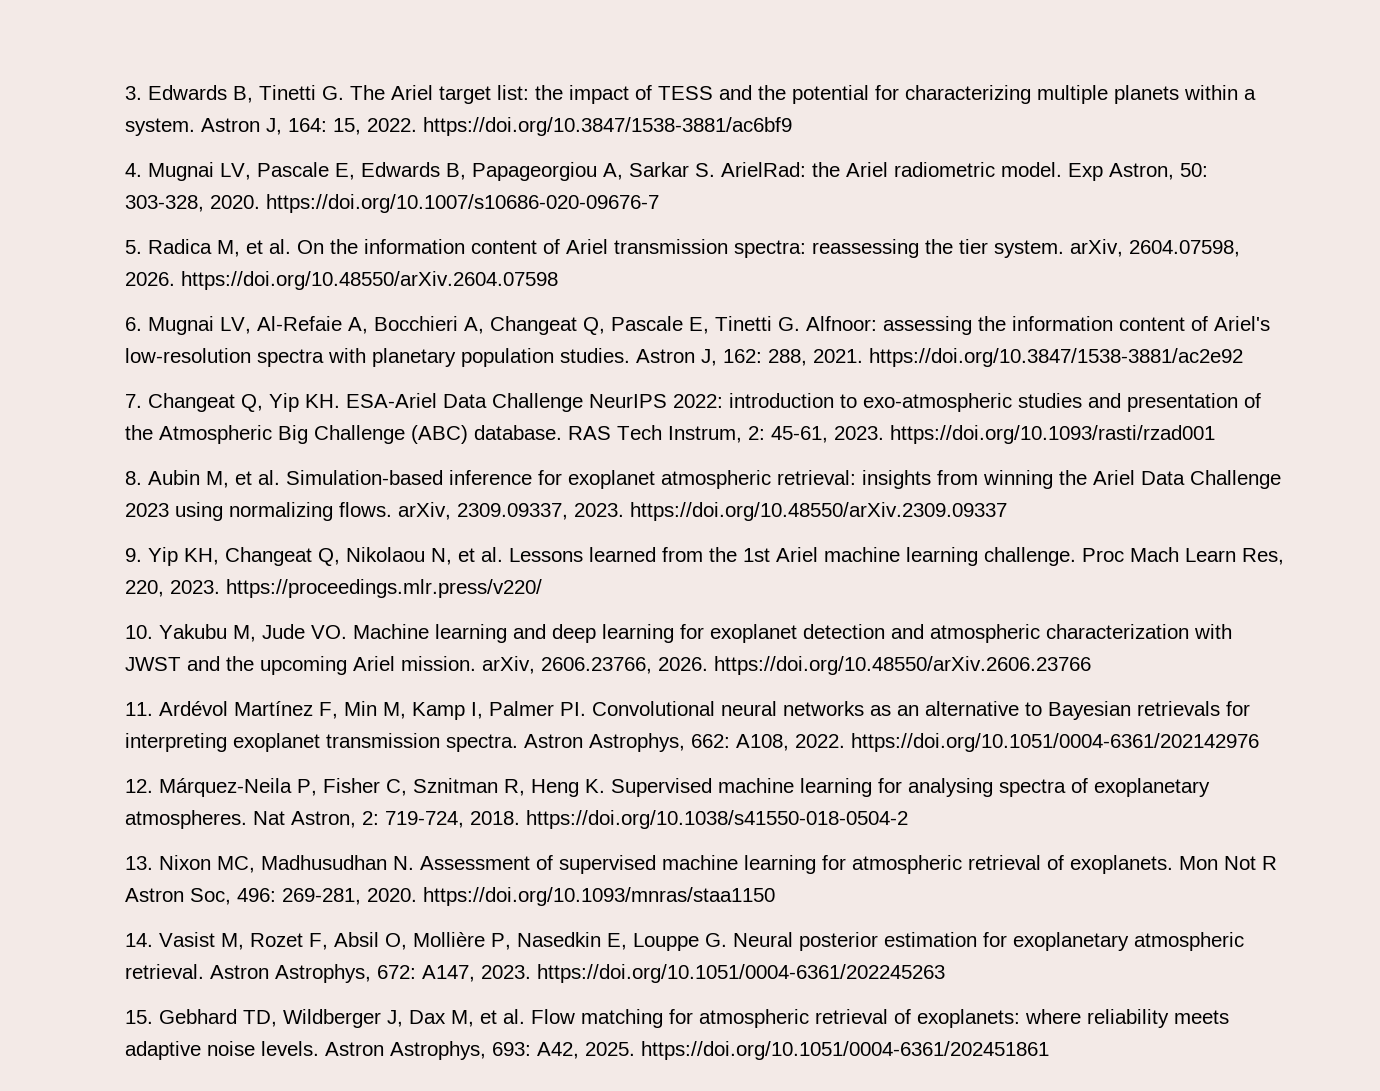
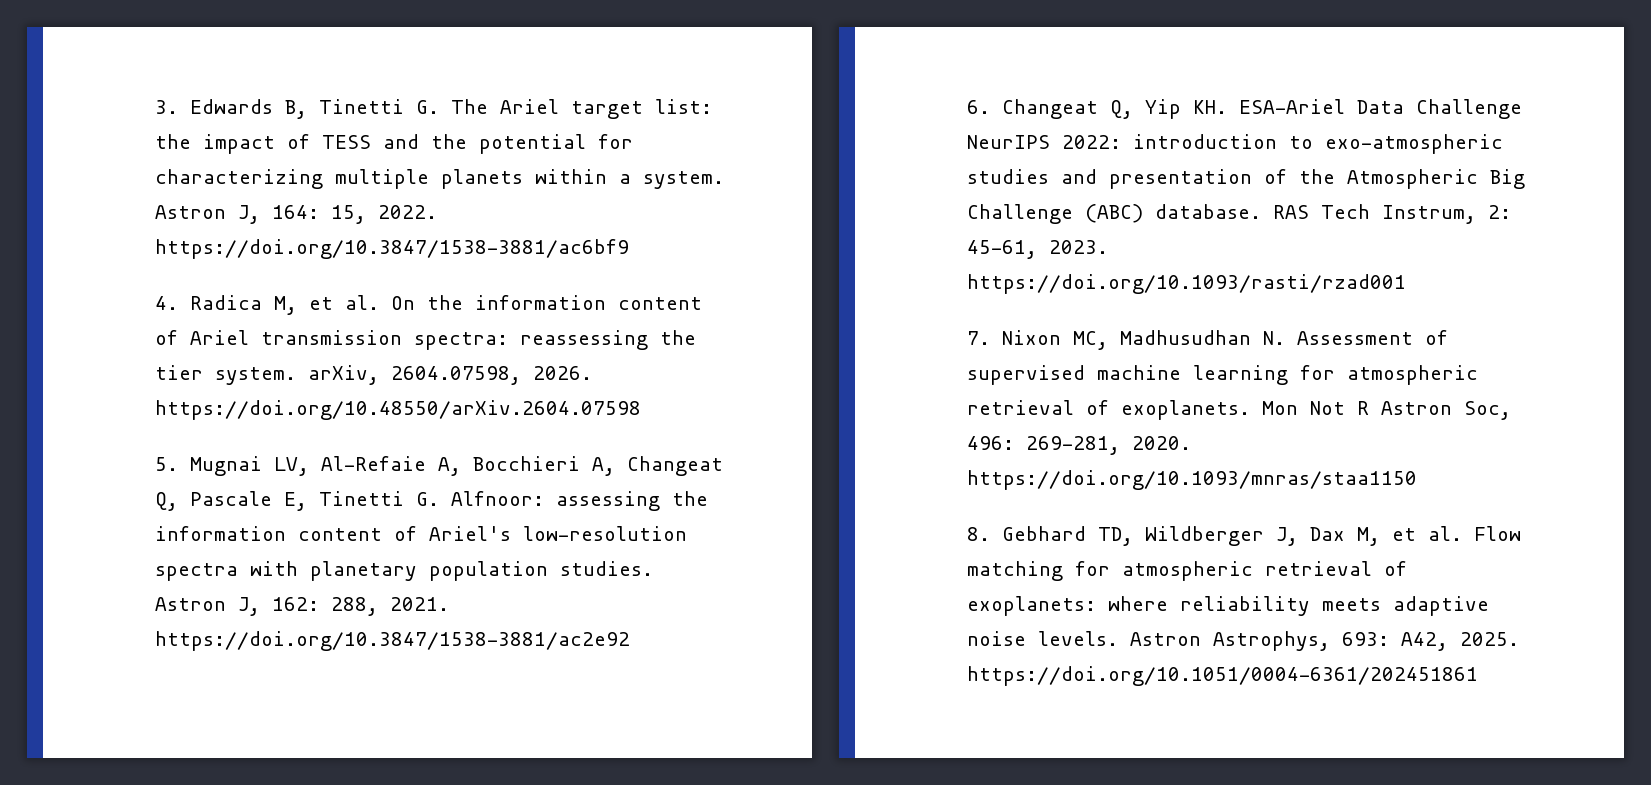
- 4. Mugnai LV, Pascale E, Edwards B, Papageorgiou A, Sarkar S. ArielRad: the Ariel radiometric model. Exp Astron, 50: 303-328, 2020. https://doi.org/10.1007/s10686-020-09676-7
- 5. Radica M, et al. On the information content of Ariel transmission spectra: reassessing the tier system. arXiv, 2604.07598, 2026. https://doi.org/10.48550/arXiv.2604.07598
+ 4. Radica M, et al. On the information content of Ariel transmission spectra: reassessing the tier system. arXiv, 2604.07598, 2026. https://doi.org/10.48550/arXiv.2604.07598
- 6. Mugnai LV, Al-Refaie A, Bocchieri A, Changeat Q, Pascale E, Tinetti G. Alfnoor: assessing the information content of Ariel's low-resolution spectra with planetary population studies.
+ 5. Mugnai LV, Al-Refaie A, Bocchieri A, Changeat Q, Pascale E, Tinetti G. Alfnoor: assessing the information content of Ariel's low-resolution spectra with planetary population studies.
- 7. Changeat Q, Yip KH. ESA-Ariel Data Challenge NeurIPS 2022: introduction to exo-atmospheric studies and presentation of the Atmospheric Big Challenge (ABC) database.
+ 6. Changeat Q, Yip KH. ESA-Ariel Data Challenge NeurIPS 2022: introduction to exo-atmospheric studies and presentation of the Atmospheric Big Challenge (ABC) database.
- 8. Aubin M, et al. Simulation-based inference for exoplanet atmospheric retrieval: insights from winning the Ariel Data Challenge 2023 using normalizing flows. arXiv, 2309.09337, 2023. https://doi.org/10.48550/arXiv.2309.09337
- 9. Yip KH, Changeat Q, Nikolaou N, et al. Lessons learned from the 1st Ariel machine learning challenge. Proc Mach Learn Res, 220, 2023. https://proceedings.mlr.press/v220/
- 10. Yakubu M, Jude VO. Machine learning and deep learning for exoplanet detection and atmospheric characterization with JWST and the upcoming Ariel mission. arXiv, 2606.23766, 2026. https://doi.org/10.48550/arXiv.2606.23766
- 11. Ardévol Martínez F, Min M, Kamp I, Palmer PI. Convolutional neural networks as an alternative to Bayesian retrievals for interpreting exoplanet transmission spectra. Astron Astrophys, 662: A108, 2022. https://doi.org/10.1051/0004-6361/202142976
- 12. Márquez-Neila P, Fisher C, Sznitman R, Heng K. Supervised machine learning for analysing spectra of exoplanetary atmospheres. Nat Astron, 2: 719-724, 2018. https://doi.org/10.1038/s41550-018-0504-2
- 13. Nixon MC, Madhusudhan N. Assessment of supervised machine learning for atmospheric retrieval of exoplanets.
+ 7. Nixon MC, Madhusudhan N. Assessment of supervised machine learning for atmospheric retrieval of exoplanets.
- 14. Vasist M, Rozet F, Absil O, Mollière P, Nasedkin E, Louppe G. Neural posterior estimation for exoplanetary atmospheric retrieval. Astron Astrophys, 672: A147, 2023. https://doi.org/10.1051/0004-6361/202245263
- 15. Gebhard TD, Wildberger J, Dax M, et al. Flow matching for atmospheric retrieval of exoplanets: where reliability meets adaptive noise levels.
+ 8. Gebhard TD, Wildberger J, Dax M, et al. Flow matching for atmospheric retrieval of exoplanets: where reliability meets adaptive noise levels.

